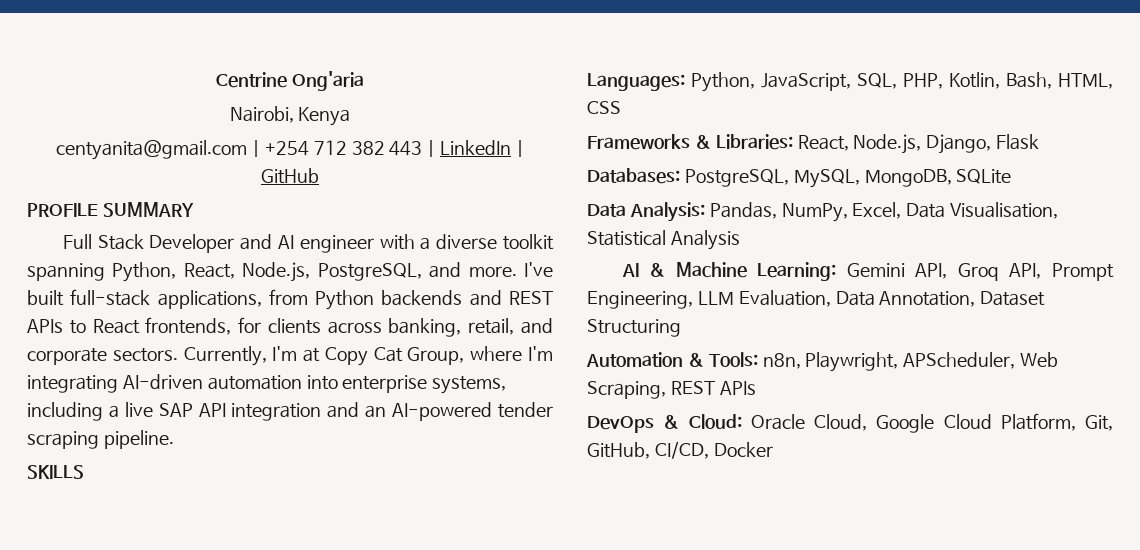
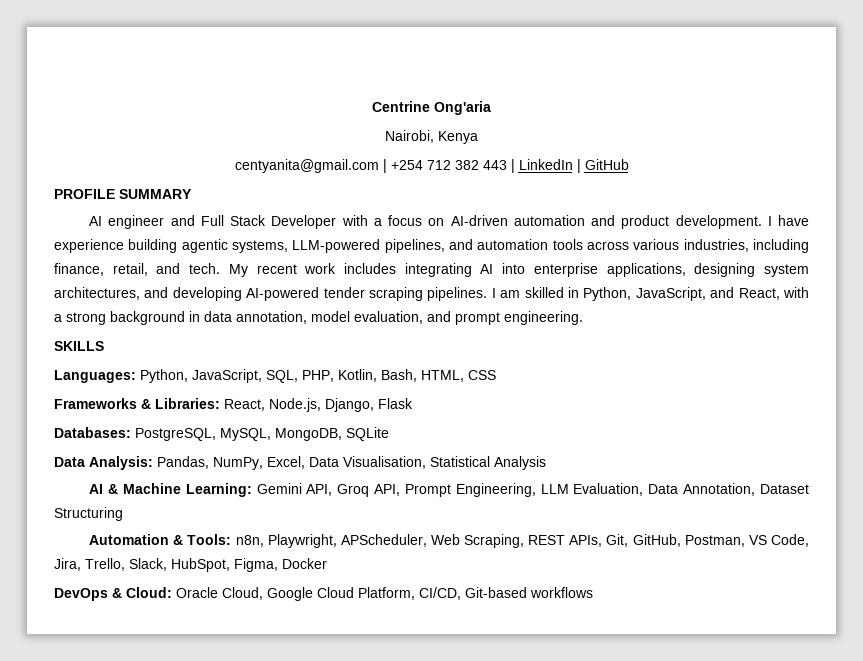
- Full Stack Developer and AI engineer with a diverse toolkit spanning Python, React, Node.js, PostgreSQL, and more. I've built full-stack applications, from Python backends and REST APIs to React frontends, for clients across banking, retail, and corporate sectors. Currently, I'm at Copy Cat Group, where I'm integrating AI-driven automation into enterprise systems, including a live SAP API integration and an AI-powered tender scraping pipeline.
+ AI engineer and Full Stack Developer with a focus on AI-driven automation and product development. I have experience building agentic systems, LLM-powered pipelines, and automation tools across various industries, including finance, retail, and tech. My recent work includes integrating AI into enterprise applications, designing system architectures, and developing AI-powered tender scraping pipelines. I am skilled in Python, JavaScript, and React, with a strong background in data annotation, model evaluation, and prompt engineering.
- Automation & Tools: n8n, Playwright, APScheduler, Web Scraping, REST APIs
+ Automation & Tools: n8n, Playwright, APScheduler, Web Scraping, REST APIs, Git, GitHub, Postman, VS Code, Jira, Trello, Slack, HubSpot, Figma, Docker
- DevOps & Cloud: Oracle Cloud, Google Cloud Platform, Git, GitHub, CI/CD, Docker
+ DevOps & Cloud: Oracle Cloud, Google Cloud Platform, CI/CD, Git-based workflows

